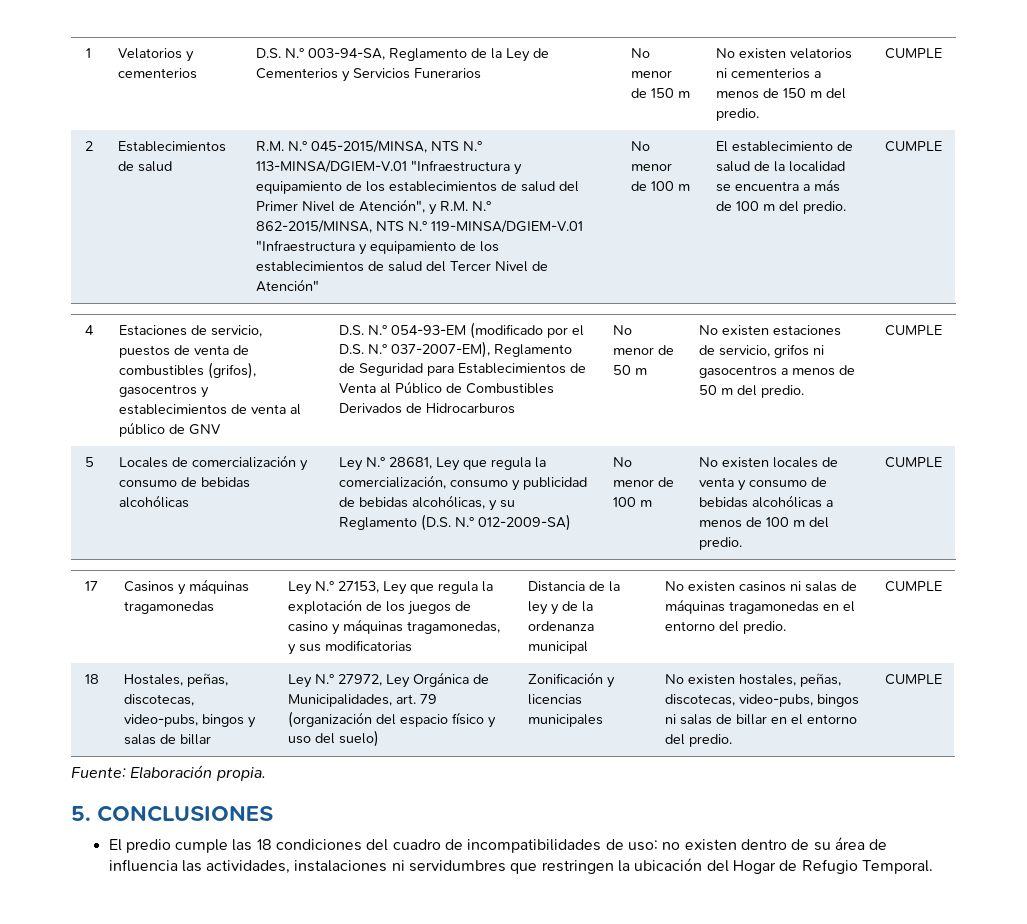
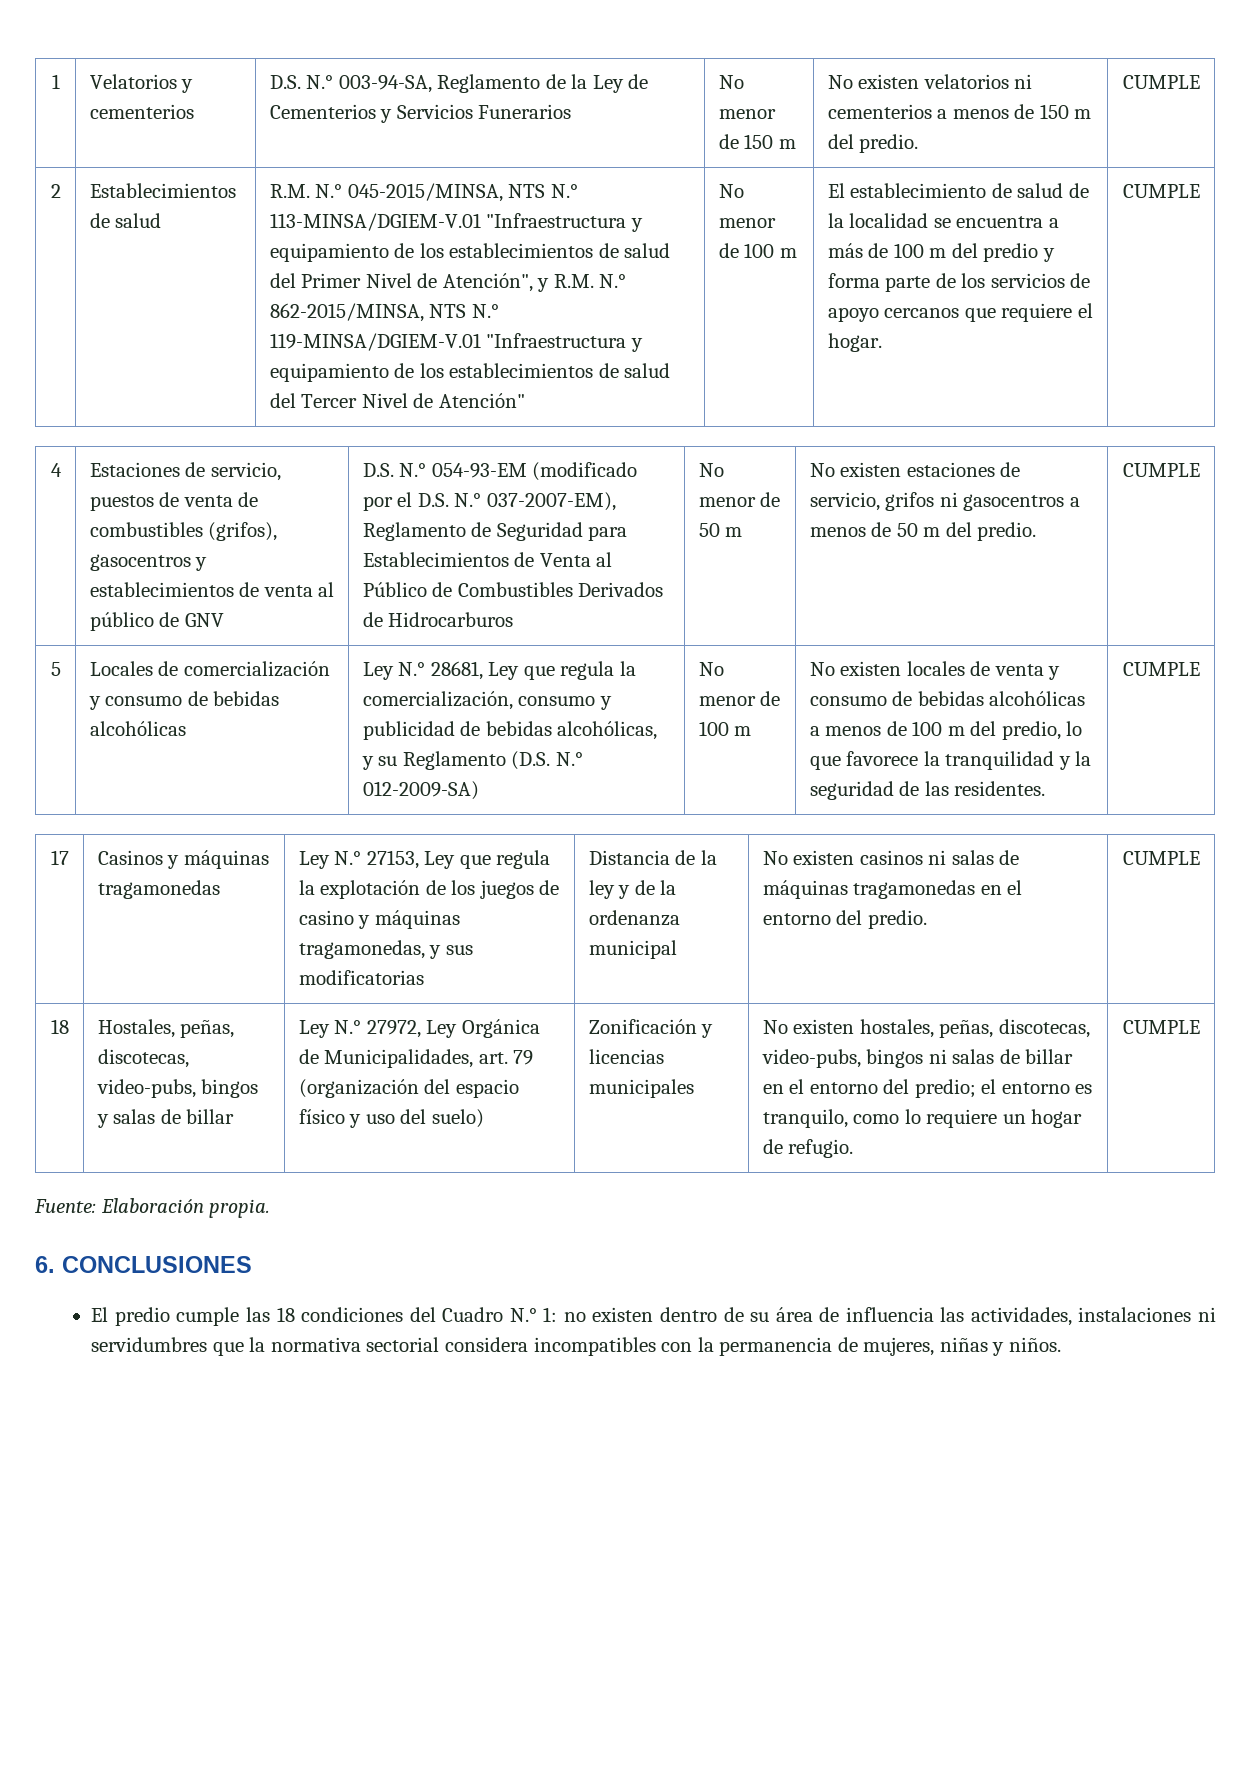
- El establecimiento de salud de la localidad se encuentra a más de 100 m del predio.
+ El establecimiento de salud de la localidad se encuentra a más de 100 m del predio y forma parte de los servicios de apoyo cercanos que requiere el hogar.
- No existen locales de venta y consumo de bebidas alcohólicas a menos de 100 m del predio.
+ No existen locales de venta y consumo de bebidas alcohólicas a menos de 100 m del predio, lo que favorece la tranquilidad y la seguridad de las residentes.
- No existen hostales, peñas, discotecas, video-pubs, bingos ni salas de billar en el entorno del predio.
+ No existen hostales, peñas, discotecas, video-pubs, bingos ni salas de billar en el entorno del predio; el entorno es tranquilo, como lo requiere un hogar de refugio.
- 5. CONCLUSIONES
+ 6. CONCLUSIONES
- El predio cumple las 18 condiciones del cuadro de incompatibilidades de uso: no existen dentro de su área de influencia las actividades, instalaciones ni servidumbres que restringen la ubicación del Hogar de Refugio Temporal.
+ El predio cumple las 18 condiciones del Cuadro N.° 1: no existen dentro de su área de influencia las actividades, instalaciones ni servidumbres que la normativa sectorial considera incompatibles con la permanencia de mujeres, niñas y niños.

